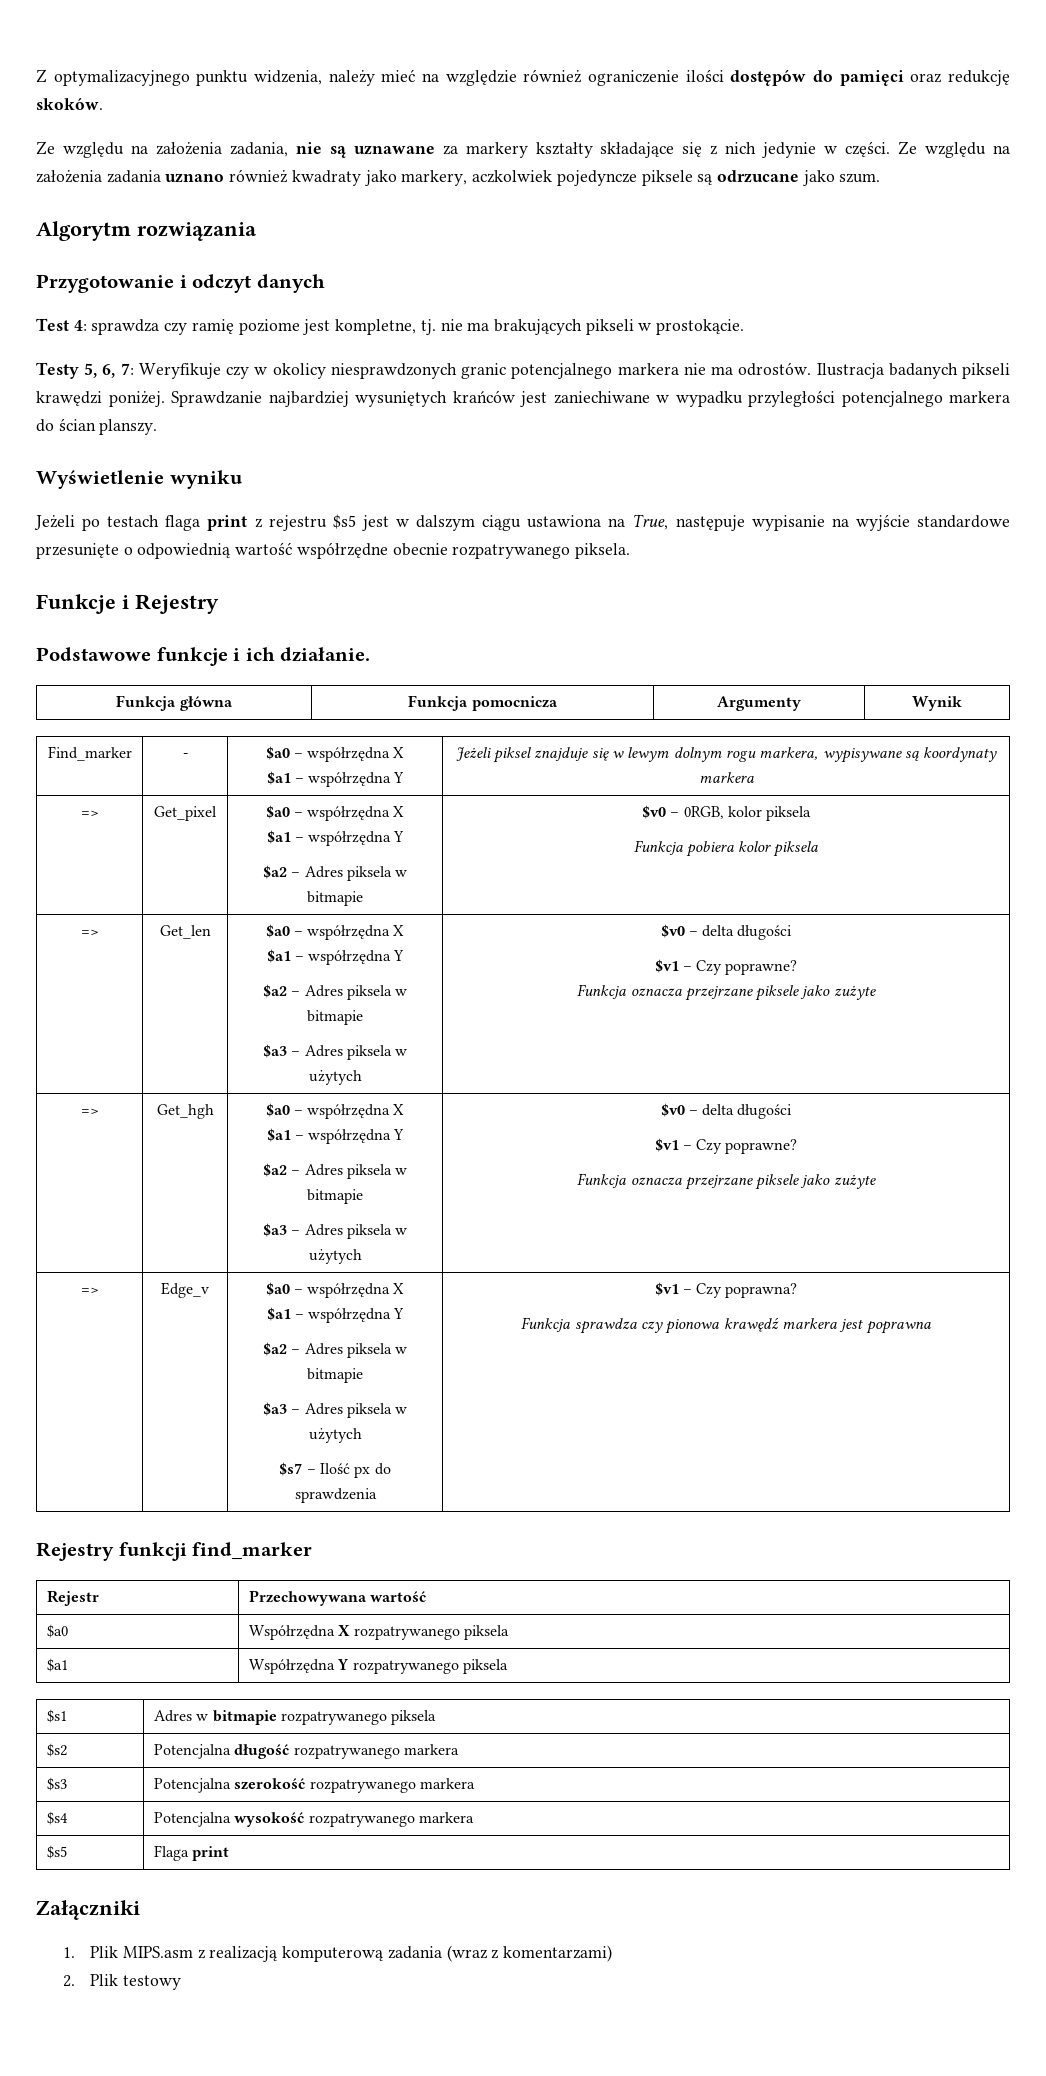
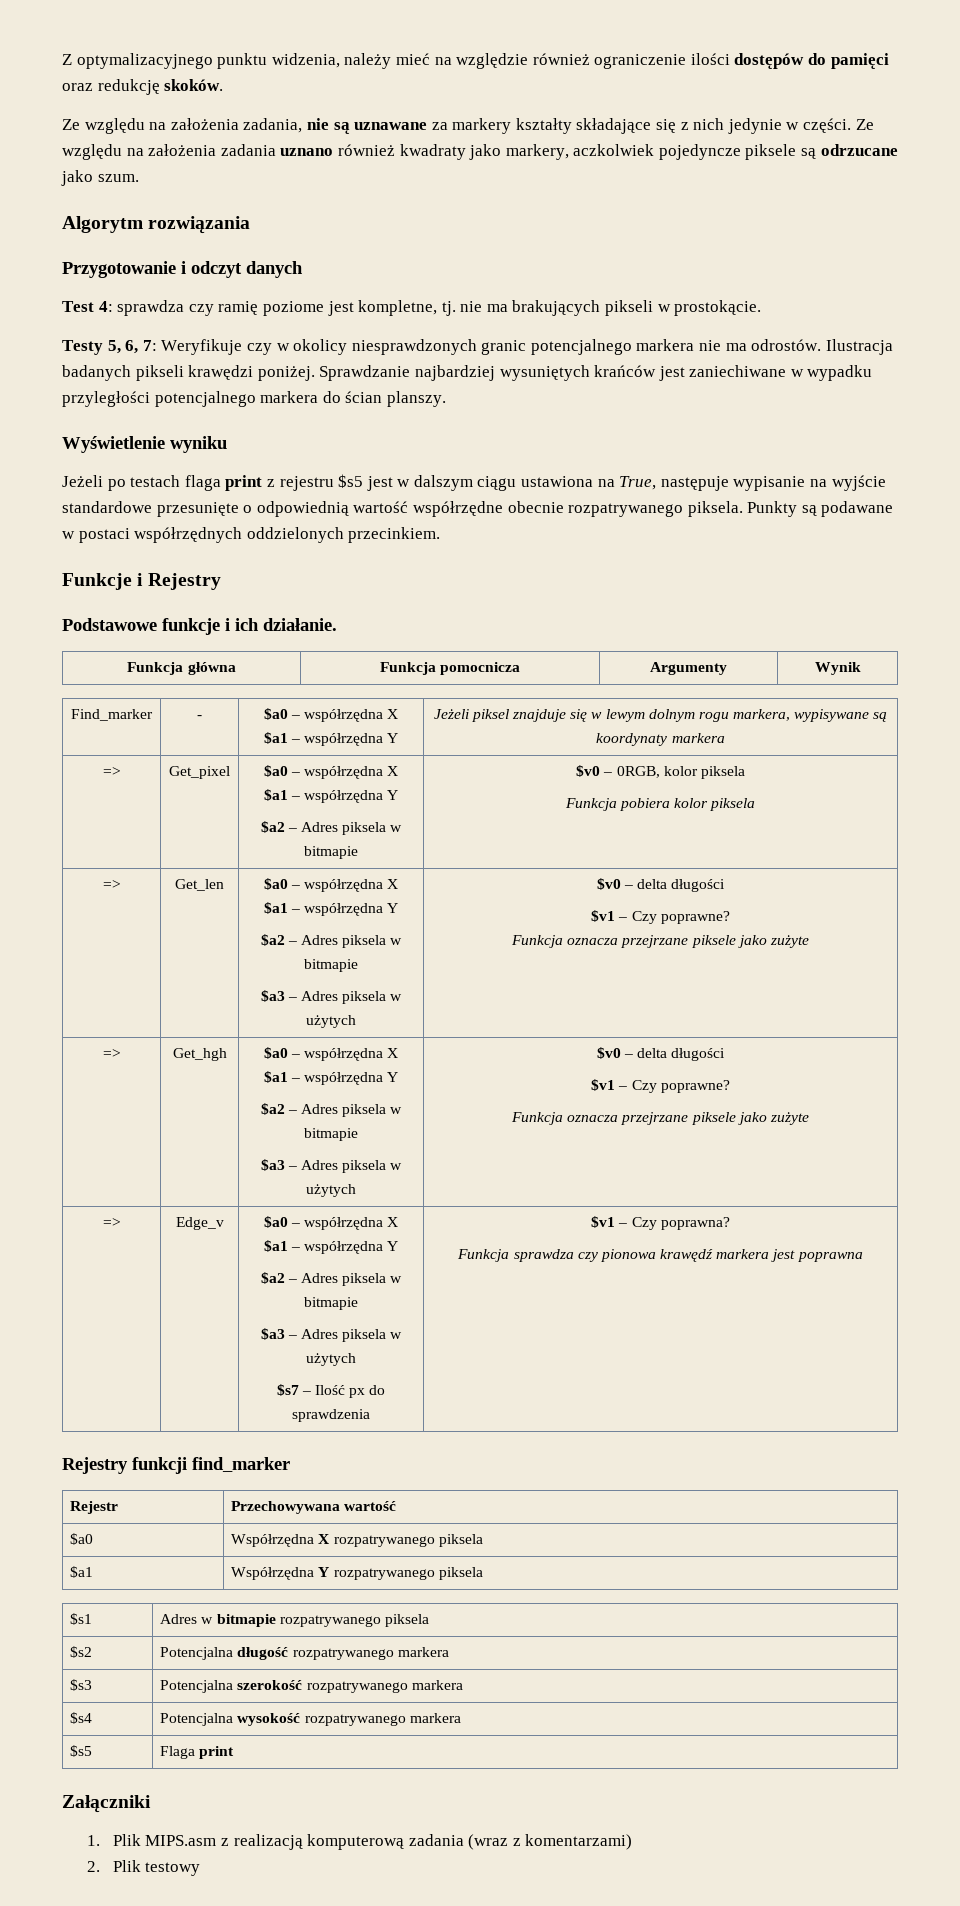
+ Punkty są podawane w postaci współrzędnych oddzielonych przecinkiem.

